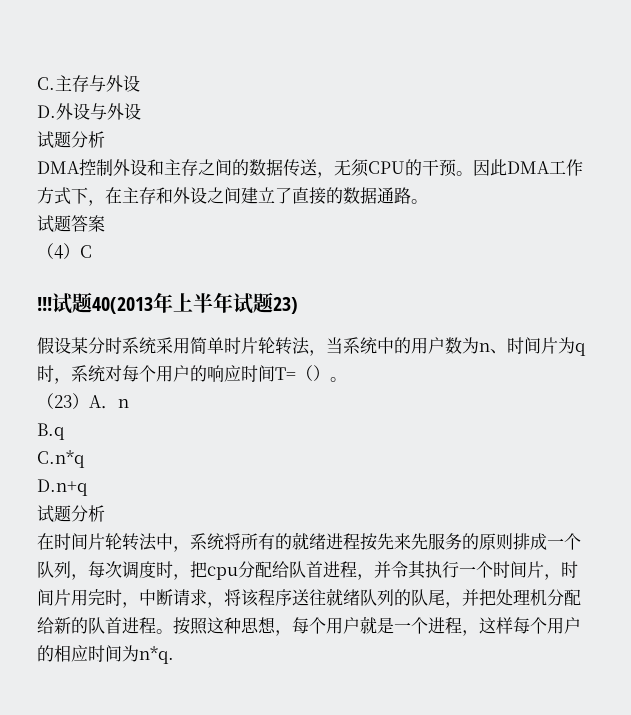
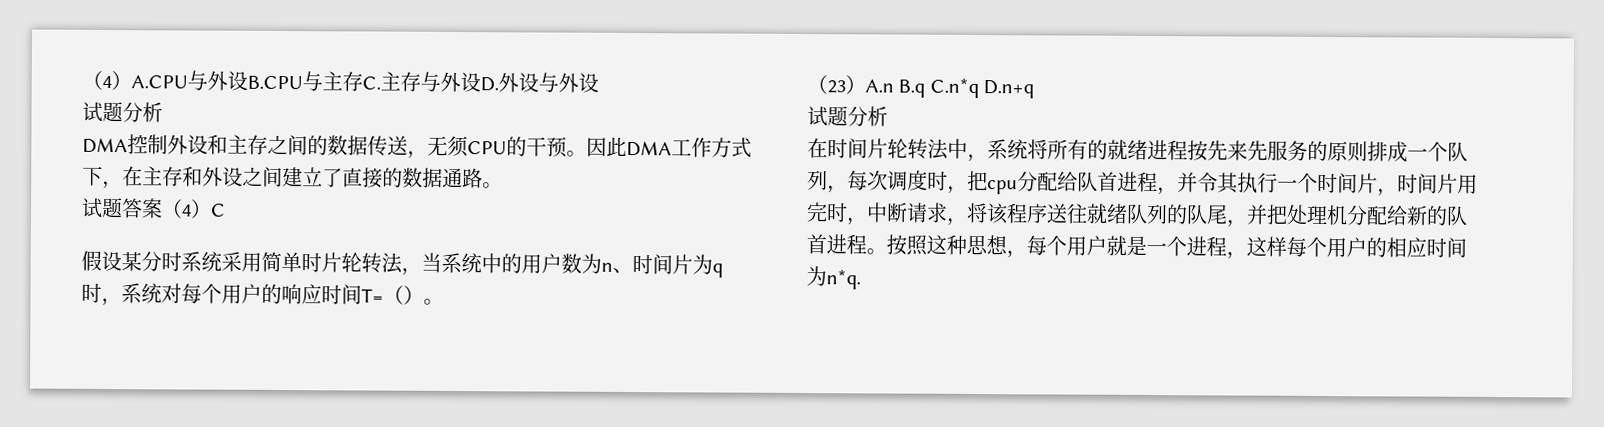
- C.主存与外设
- D.外设与外设
+ （4）A.CPU与外设B.CPU与主存C.主存与外设D.外设与外设
- 试题答案
- （4）C
+ 试题答案（4）C
- !!!试题40(2013年上半年试题23)
- （23）A．n
- B.q
- C.n*q
- D.n+q
+ （23）A.n B.q C.n*q D.n+q

